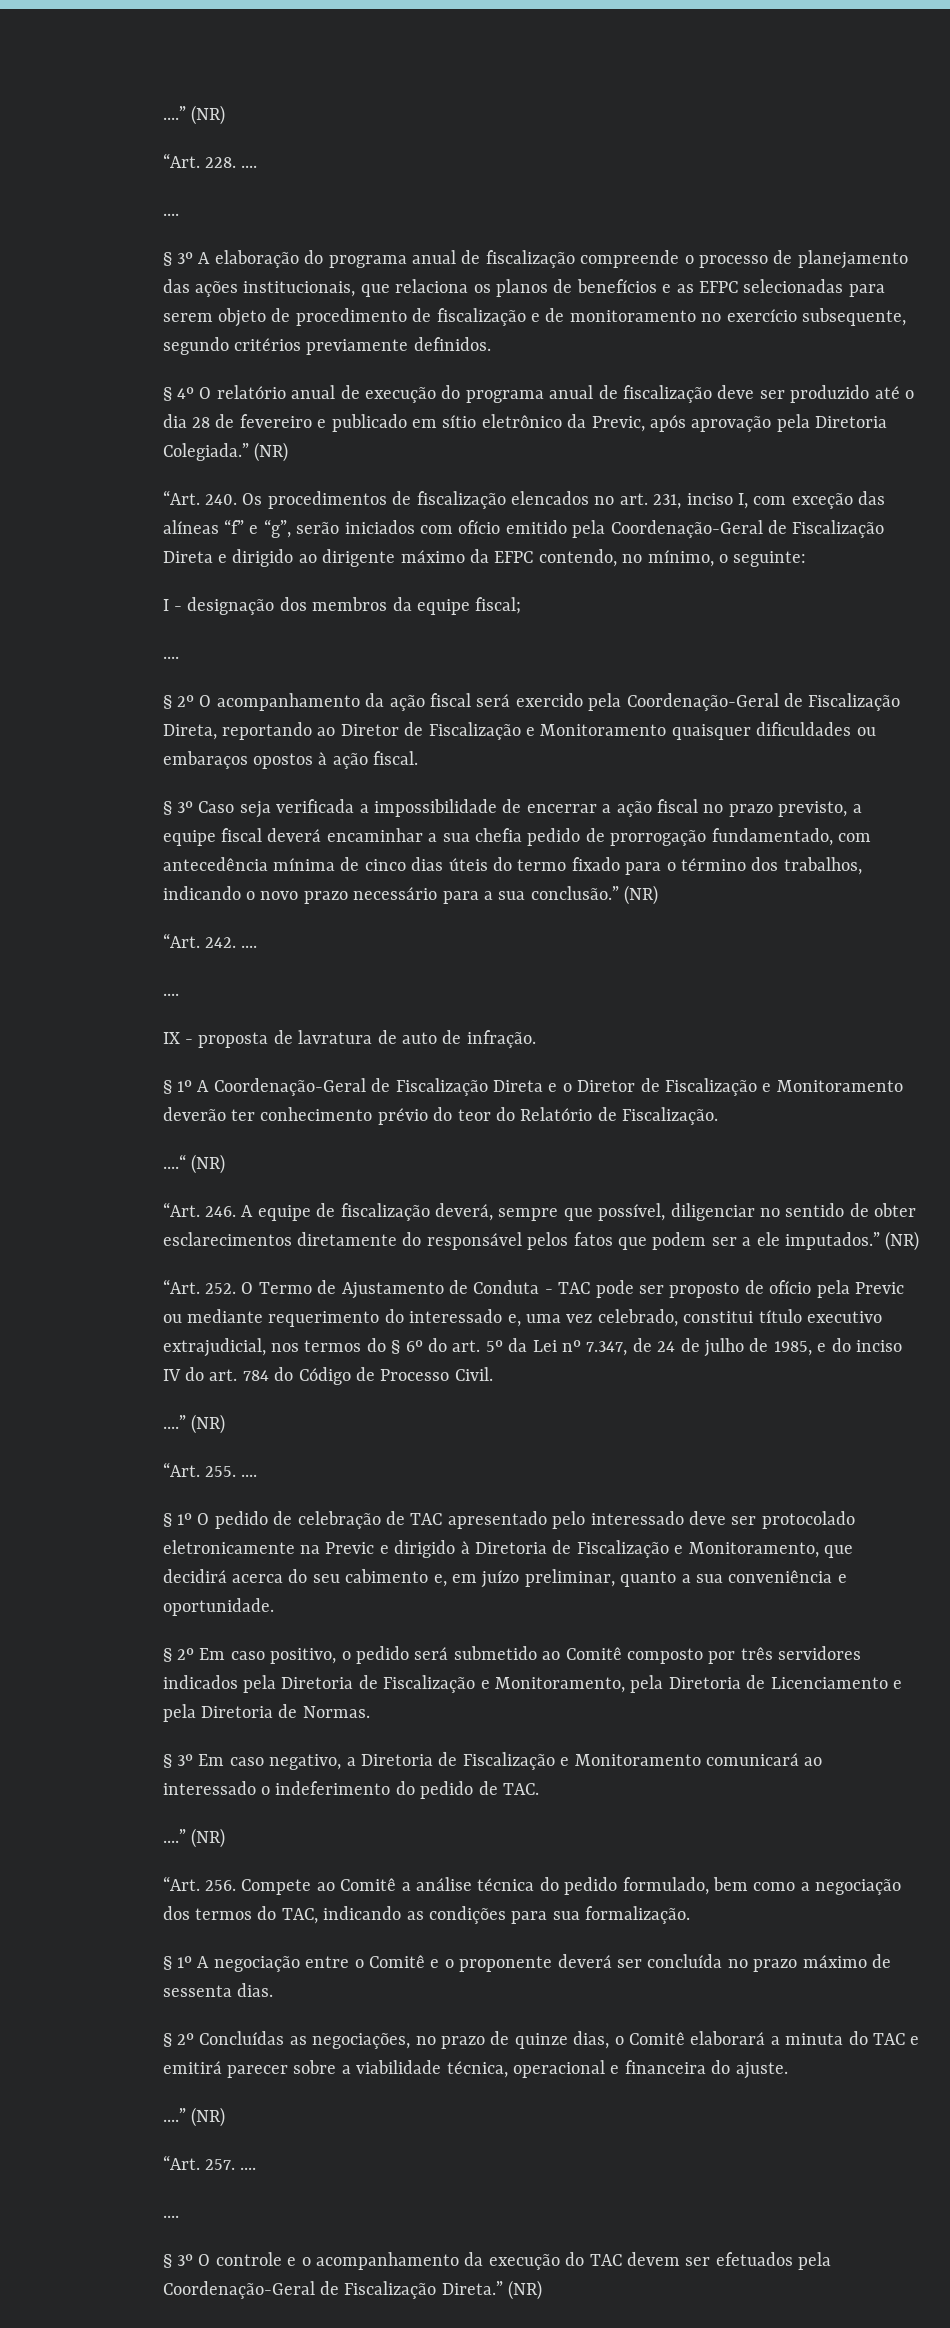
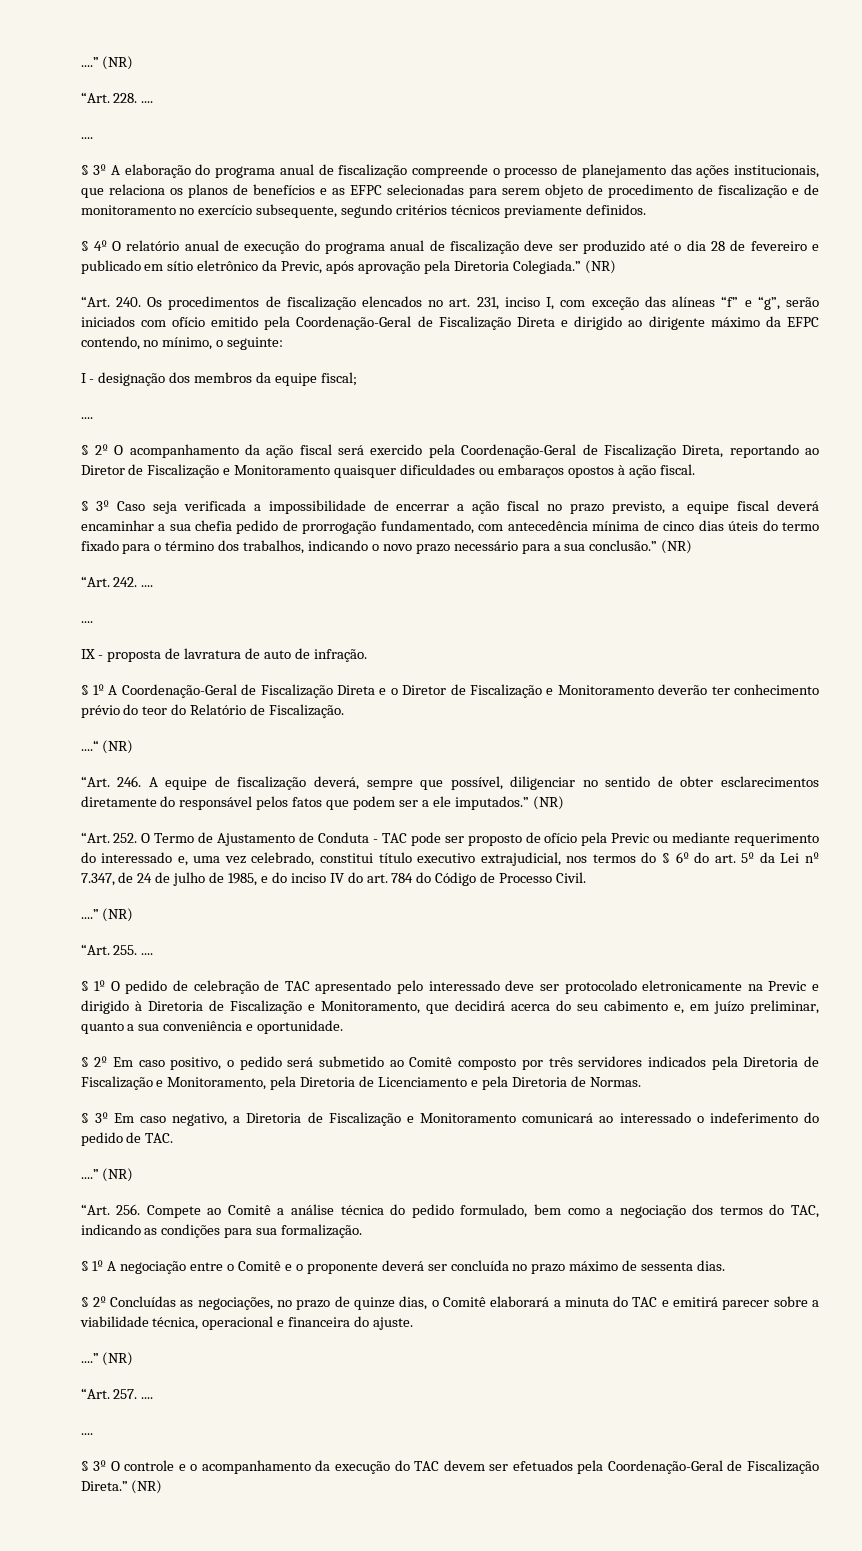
- § 3º A elaboração do programa anual de fiscalização compreende o processo de planejamento das ações institucionais, que relaciona os planos de benefícios e as EFPC selecionadas para serem objeto de procedimento de fiscalização e de monitoramento no exercício subsequente, segundo critérios previamente definidos.
+ § 3º A elaboração do programa anual de fiscalização compreende o processo de planejamento das ações institucionais, que relaciona os planos de benefícios e as EFPC selecionadas para serem objeto de procedimento de fiscalização e de monitoramento no exercício subsequente, segundo critérios técnicos previamente definidos.

